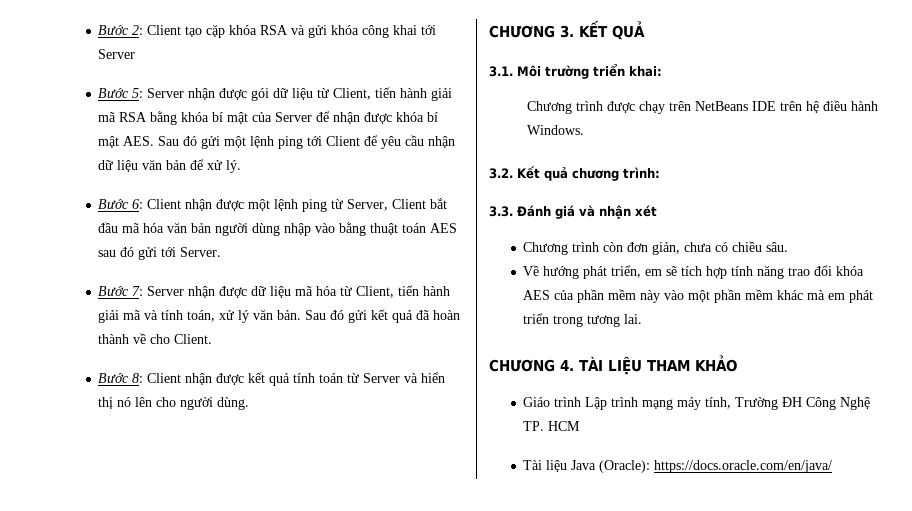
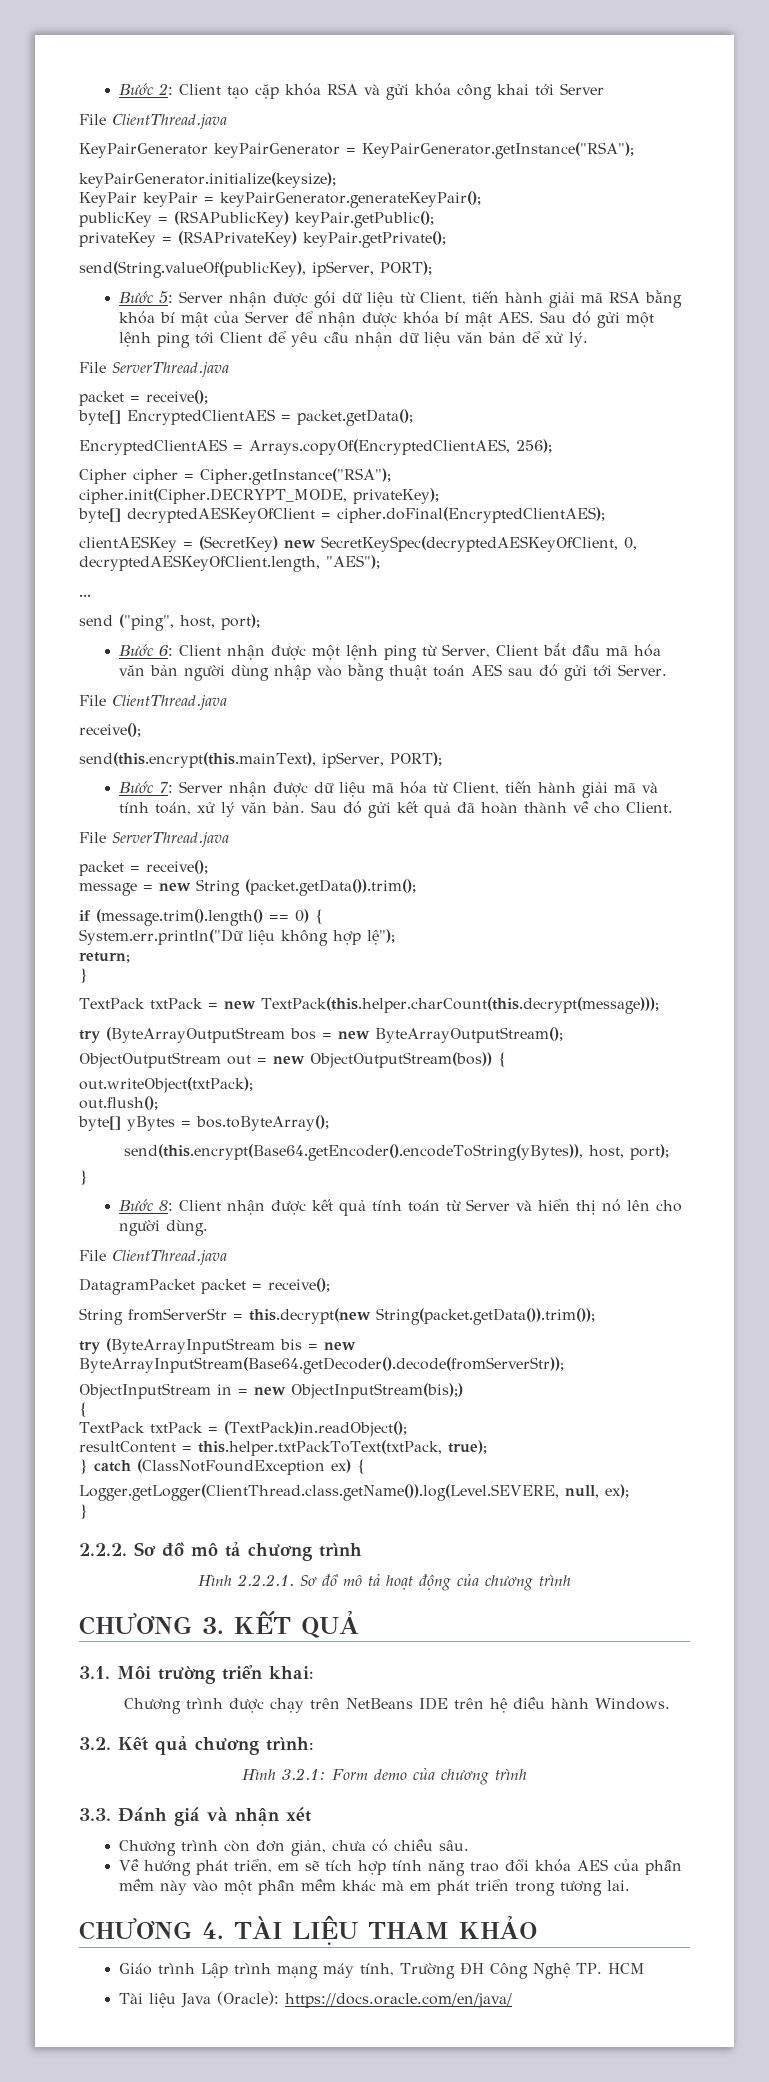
  Bước 2: Client tạo cặp khóa RSA và gửi khóa công khai tới Server
+ File ClientThread.java
+ KeyPairGenerator keyPairGenerator = KeyPairGenerator.getInstance("RSA");
+ keyPairGenerator.initialize(keysize);
+ KeyPair keyPair = keyPairGenerator.generateKeyPair();
+ publicKey = (RSAPublicKey) keyPair.getPublic();
+ privateKey = (RSAPrivateKey) keyPair.getPrivate();
+ send(String.valueOf(publicKey), ipServer, PORT);
  Bước 5: Server nhận được gói dữ liệu từ Client, tiến hành giải mã RSA bằng khóa bí mật của Server để nhận được khóa bí mật AES. Sau đó gửi một lệnh ping tới Client để yêu cầu nhận dữ liệu văn bản để xử lý.
+ File ServerThread.java
+ packet = receive();
+ byte[] EncryptedClientAES = packet.getData();
+ EncryptedClientAES = Arrays.copyOf(EncryptedClientAES, 256);
+ Cipher cipher = Cipher.getInstance("RSA");
+ cipher.init(Cipher.DECRYPT_MODE, privateKey);
+ byte[] decryptedAESKeyOfClient = cipher.doFinal(EncryptedClientAES);
+ clientAESKey = (SecretKey) new SecretKeySpec(decryptedAESKeyOfClient, 0, decryptedAESKeyOfClient.length, "AES");
+ ...
+ send ("ping", host, port);
  Bước 6: Client nhận được một lệnh ping từ Server, Client bắt đầu mã hóa văn bản người dùng nhập vào bằng thuật toán AES sau đó gửi tới Server.
+ File ClientThread.java
+ receive();
+ send(this.encrypt(this.mainText), ipServer, PORT);
  Sau đó gửi kết quả đã hoàn thành về cho Client.
+ File ServerThread.java
+ packet = receive();
+ message = new String (packet.getData()).trim();
+ if (message.trim().length() == 0) {
+ System.err.println("Dữ liệu không hợp lệ");
+ return;
+ }
+ TextPack txtPack = new TextPack(this.helper.charCount(this.decrypt(message)));
+ try (ByteArrayOutputStream bos = new ByteArrayOutputStream();
+ ObjectOutputStream out = new ObjectOutputStream(bos)) {
+ out.writeObject(txtPack);
+ out.flush();
+ byte[] yBytes = bos.toByteArray();
+ send(this.encrypt(Base64.getEncoder().encodeToString(yBytes)), host, port);
+ }
  Bước 8: Client nhận được kết quả tính toán từ Server và hiển thị nó lên cho người dùng.
+ File ClientThread.java
+ DatagramPacket packet = receive();
+ String fromServerStr = this.decrypt(new String(packet.getData()).trim());
+ try (ByteArrayInputStream bis = new ByteArrayInputStream(Base64.getDecoder().decode(fromServerStr));
+ ObjectInputStream in = new ObjectInputStream(bis);)
+ {
+ TextPack txtPack = (TextPack)in.readObject();
+ resultContent = this.helper.txtPackToText(txtPack, true);
+ } catch (ClassNotFoundException ex) {
+ Logger.getLogger(ClientThread.class.getName()).log(Level.SEVERE, null, ex);
+ }
+ 2.2.2. Sơ đồ mô tả chương trình
+ Hình 2.2.2.1. Sơ đồ mô tả hoạt động của chương trình
+ Hình 3.2.1: Form demo của chương trình

